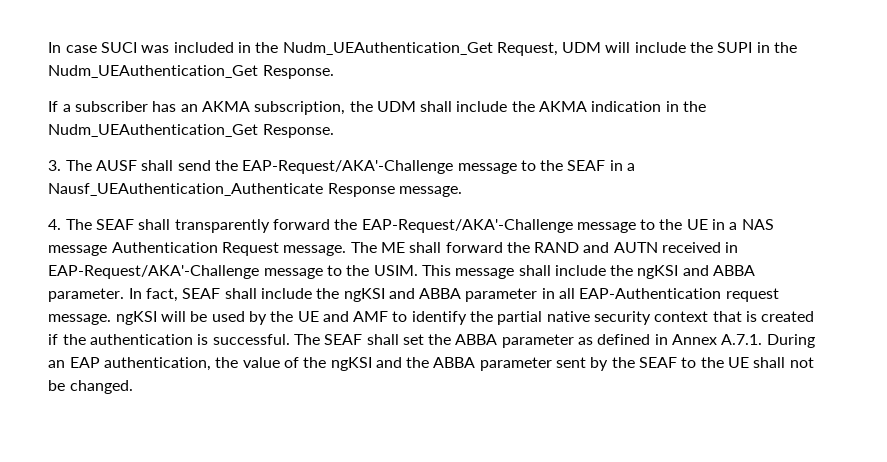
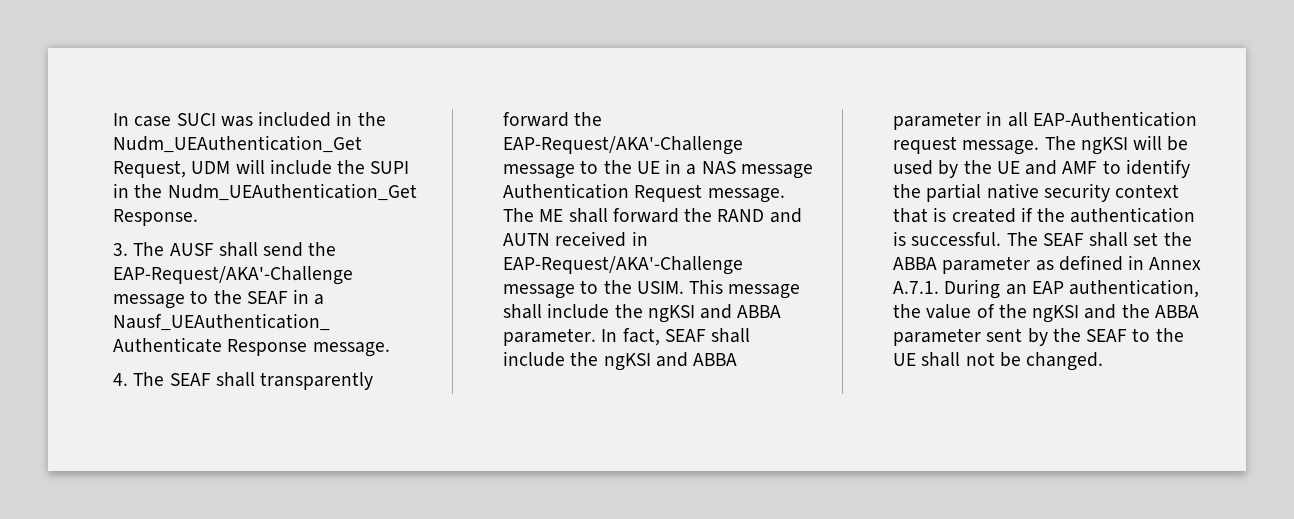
- If a subscriber has an AKMA subscription, the UDM shall include the AKMA indication in the Nudm_UEAuthentication_Get Response.
- In fact, SEAF shall include the ngKSI and ABBA parameter in all EAP-Authentication request message. ngKSI will be used by the UE and AMF to identify the partial native security context that is created if the authentication is successful.
+ In fact, SEAF shall include the ngKSI and ABBA parameter in all EAP-Authentication request message. The ngKSI will be used by the UE and AMF to identify the partial native security context that is created if the authentication is successful.

